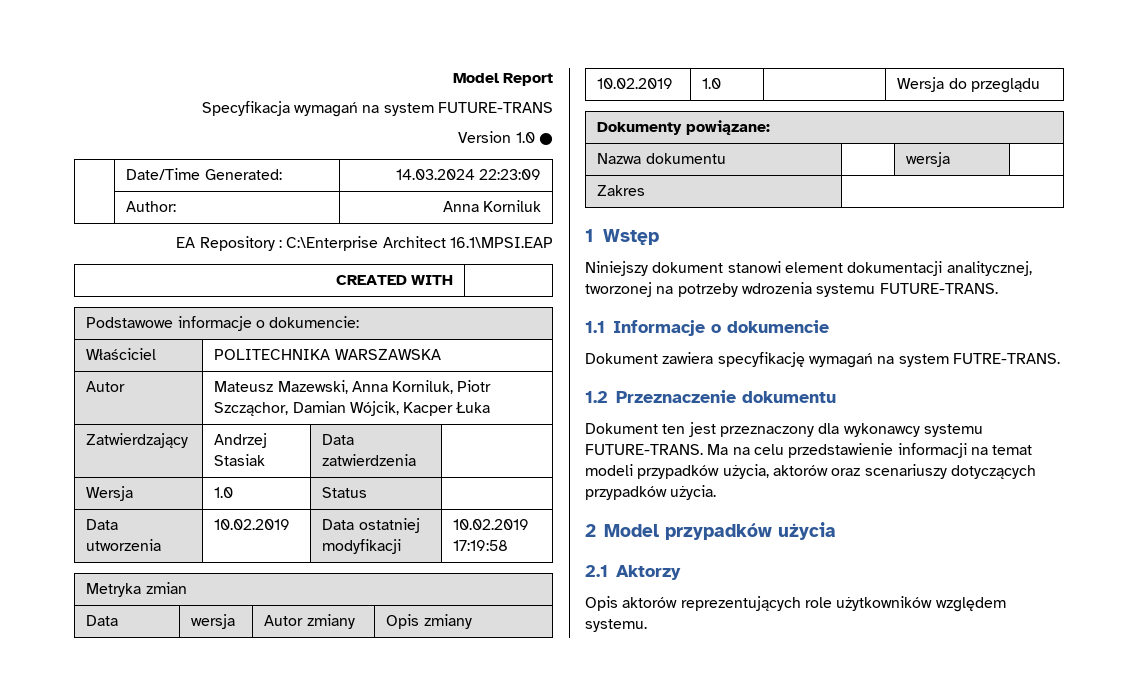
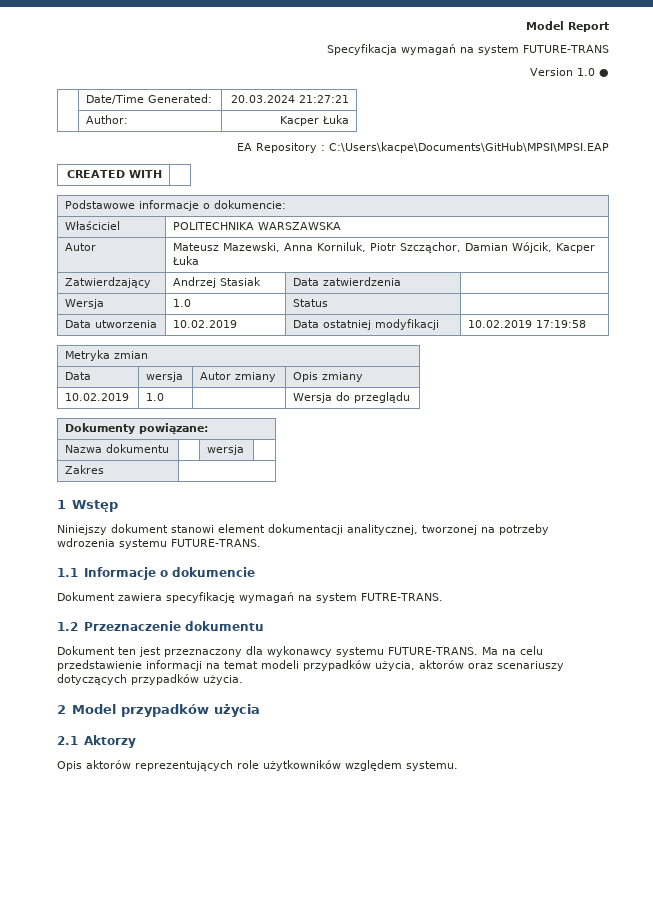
- | Date/Time Generated: | 14.03.2024 22:23:09
+ | Date/Time Generated: | 20.03.2024 21:27:21
- | Author: | Anna Korniluk
+ | Author: | Kacper Łuka
- EA Repository : C:\Enterprise Architect 16.1\MPSI.EAP
+ EA Repository : C:\Users\kacpe\Documents\GitHub\MPSI\MPSI.EAP

